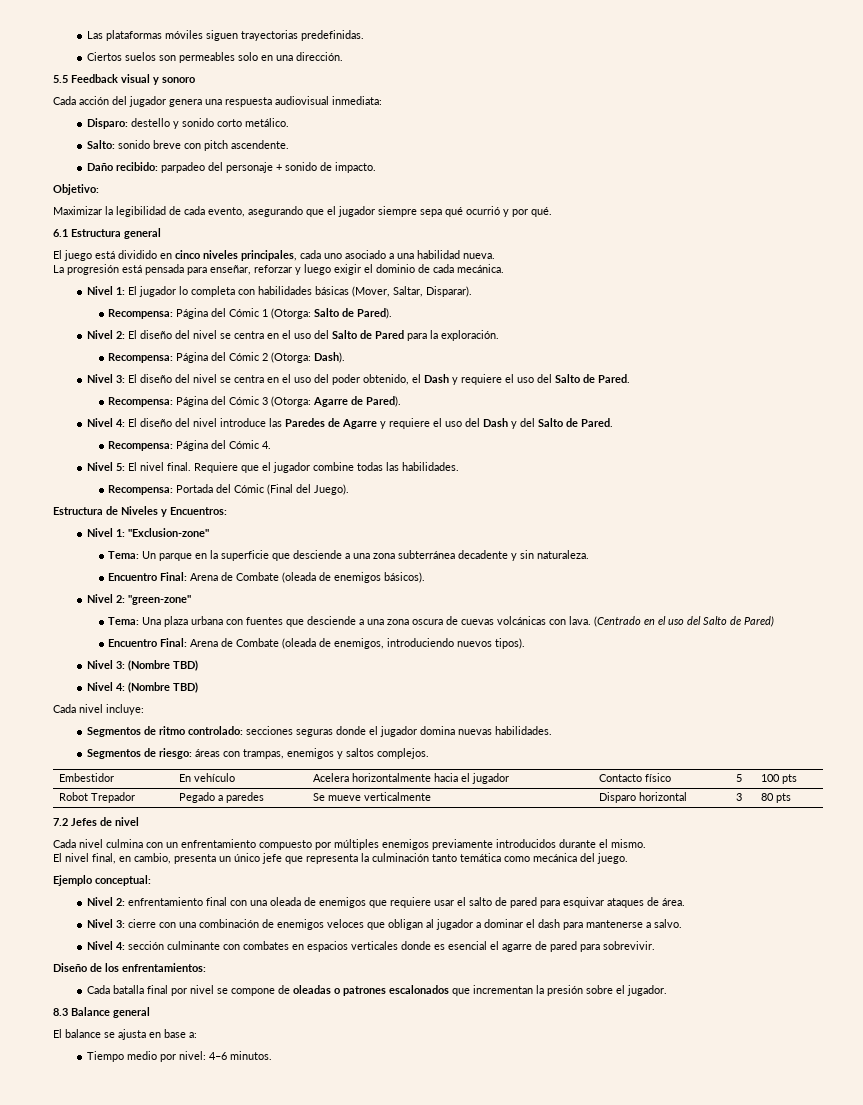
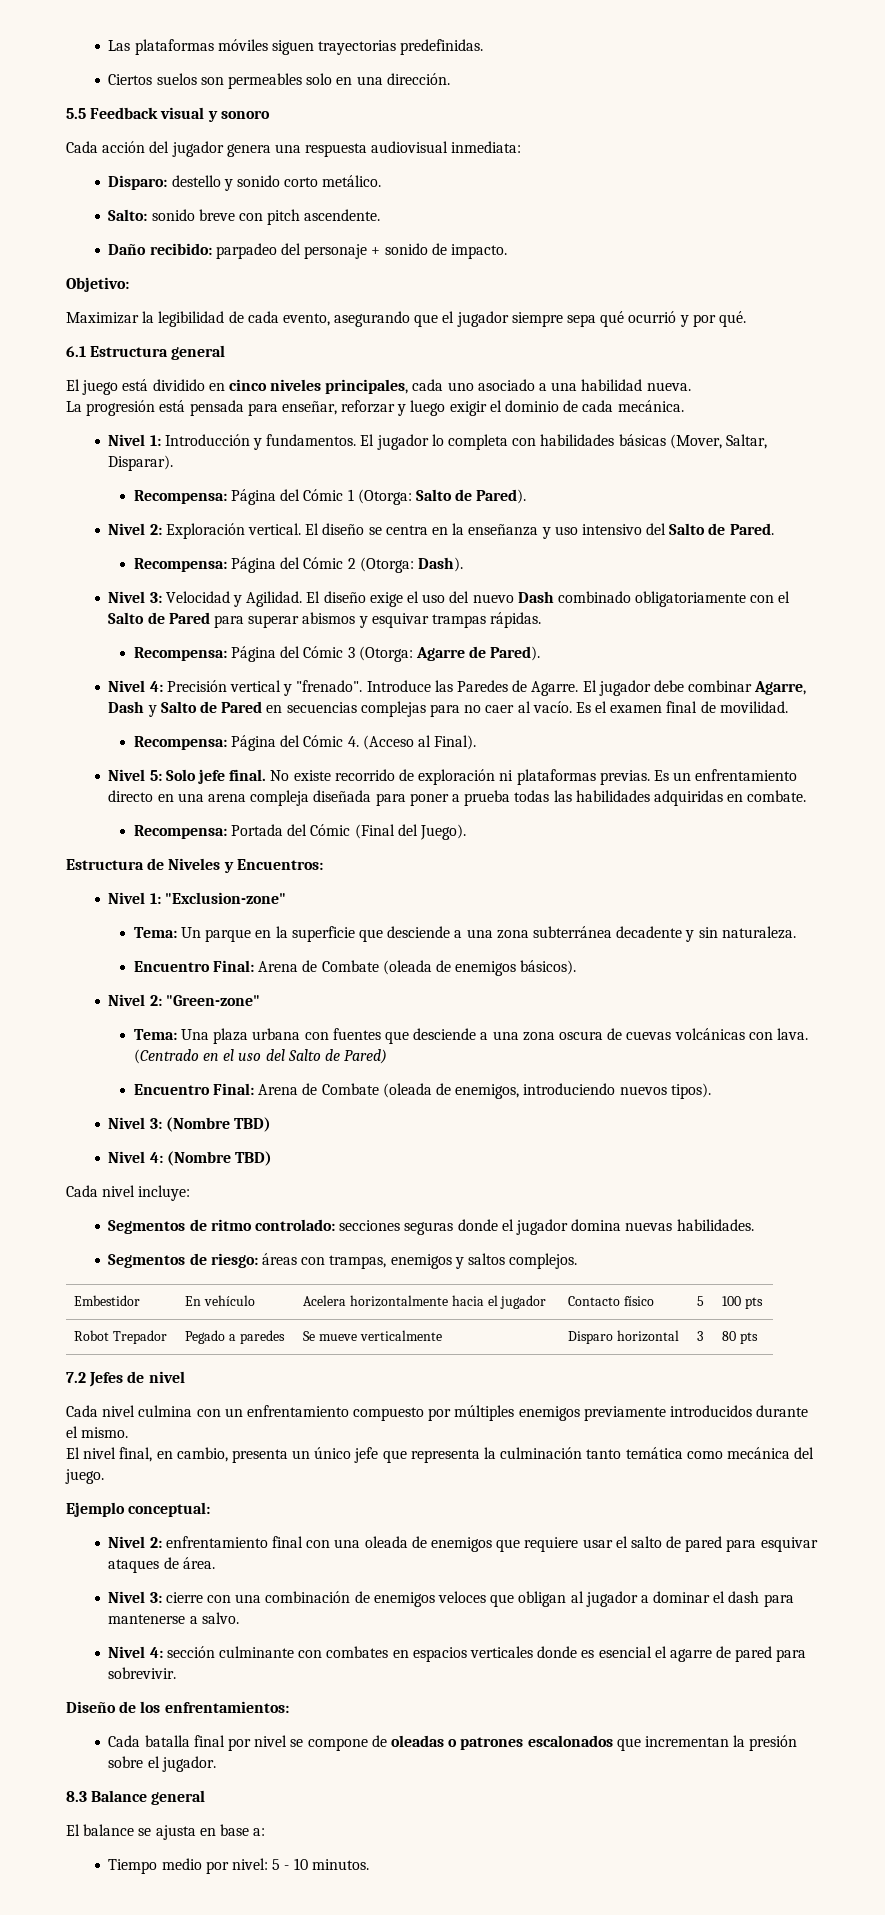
- Nivel 1: El jugador lo completa con habilidades básicas (Mover, Saltar, Disparar).
+ Nivel 1: Introducción y fundamentos. El jugador lo completa con habilidades básicas (Mover, Saltar, Disparar).
- Nivel 2: El diseño del nivel se centra en el uso del Salto de Pared para la exploración.
+ Nivel 2: Exploración vertical. El diseño se centra en la enseñanza y uso intensivo del Salto de Pared.
- Nivel 3: El diseño del nivel se centra en el uso del poder obtenido, el Dash y requiere el uso del Salto de Pared.
+ Nivel 3: Velocidad y Agilidad. El diseño exige el uso del nuevo Dash combinado obligatoriamente con el Salto de Pared para superar abismos y esquivar trampas rápidas.
- Nivel 4: El diseño del nivel introduce las Paredes de Agarre y requiere el uso del Dash y del Salto de Pared.
+ Nivel 4: Precisión vertical y "frenado". Introduce las Paredes de Agarre. El jugador debe combinar Agarre, Dash y Salto de Pared en secuencias complejas para no caer al vacío. Es el examen final de movilidad.
- Recompensa: Página del Cómic 4.
+ Recompensa: Página del Cómic 4. (Acceso al Final).
- Nivel 5: El nivel final. Requiere que el jugador combine todas las habilidades.
+ Nivel 5: Solo jefe final. No existe recorrido de exploración ni plataformas previas. Es un enfrentamiento directo en una arena compleja diseñada para poner a prueba todas las habilidades adquiridas en combate.
- Nivel 2: "green-zone"
+ Nivel 2: "Green-zone"
- Tiempo medio por nivel: 4–6 minutos.
+ Tiempo medio por nivel: 5 - 10 minutos.

